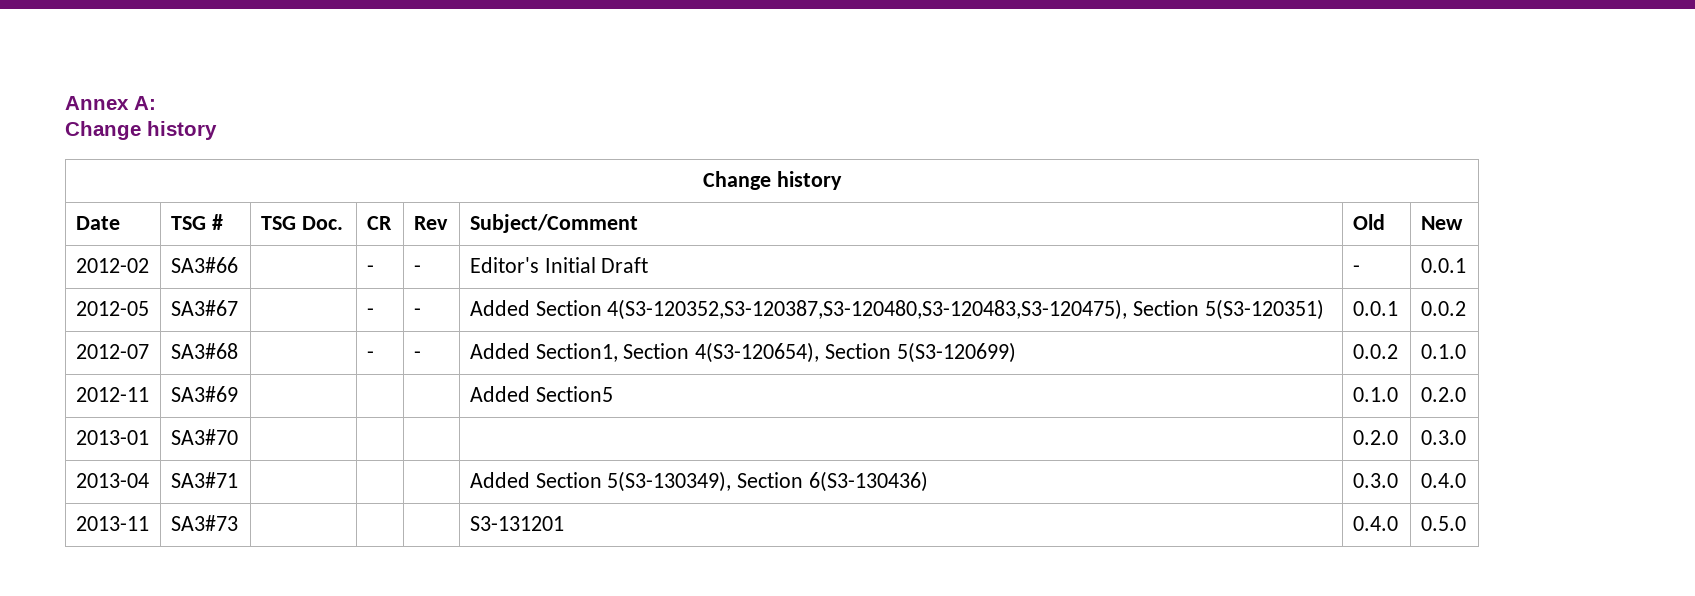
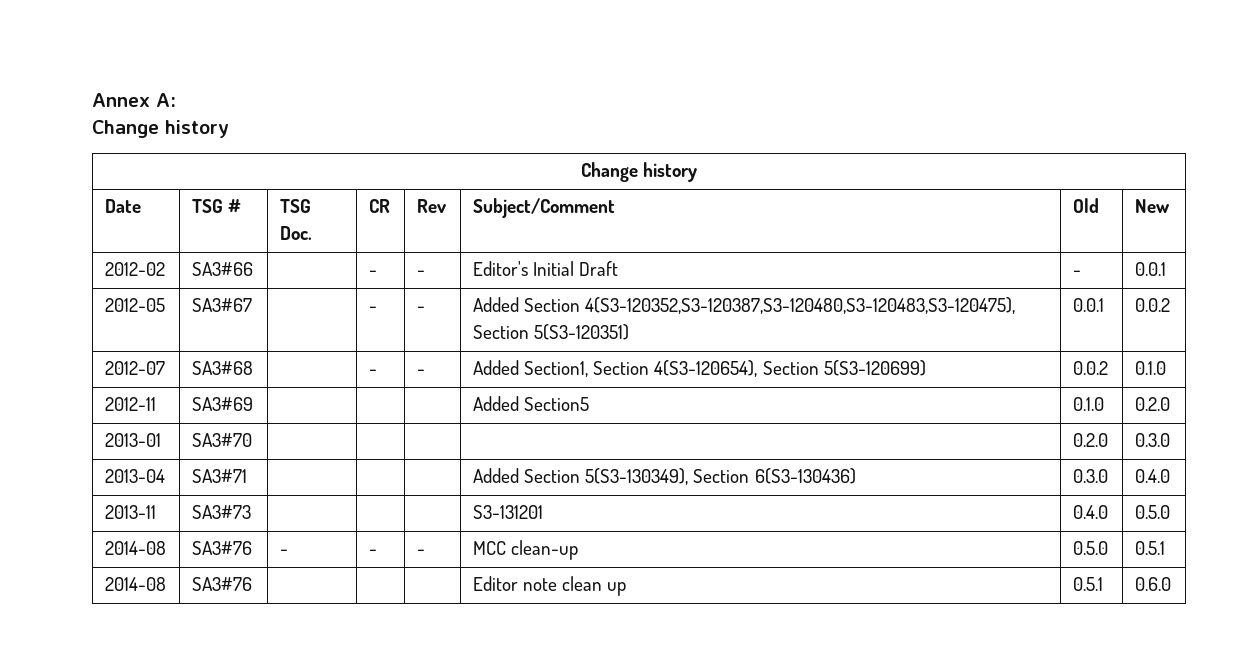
+ 2014-08 | SA3#76 | - | - | - | MCC clean-up | 0.5.0 | 0.5.1
+ 2014-08 | SA3#76 | | | | Editor note clean up | 0.5.1 | 0.6.0

